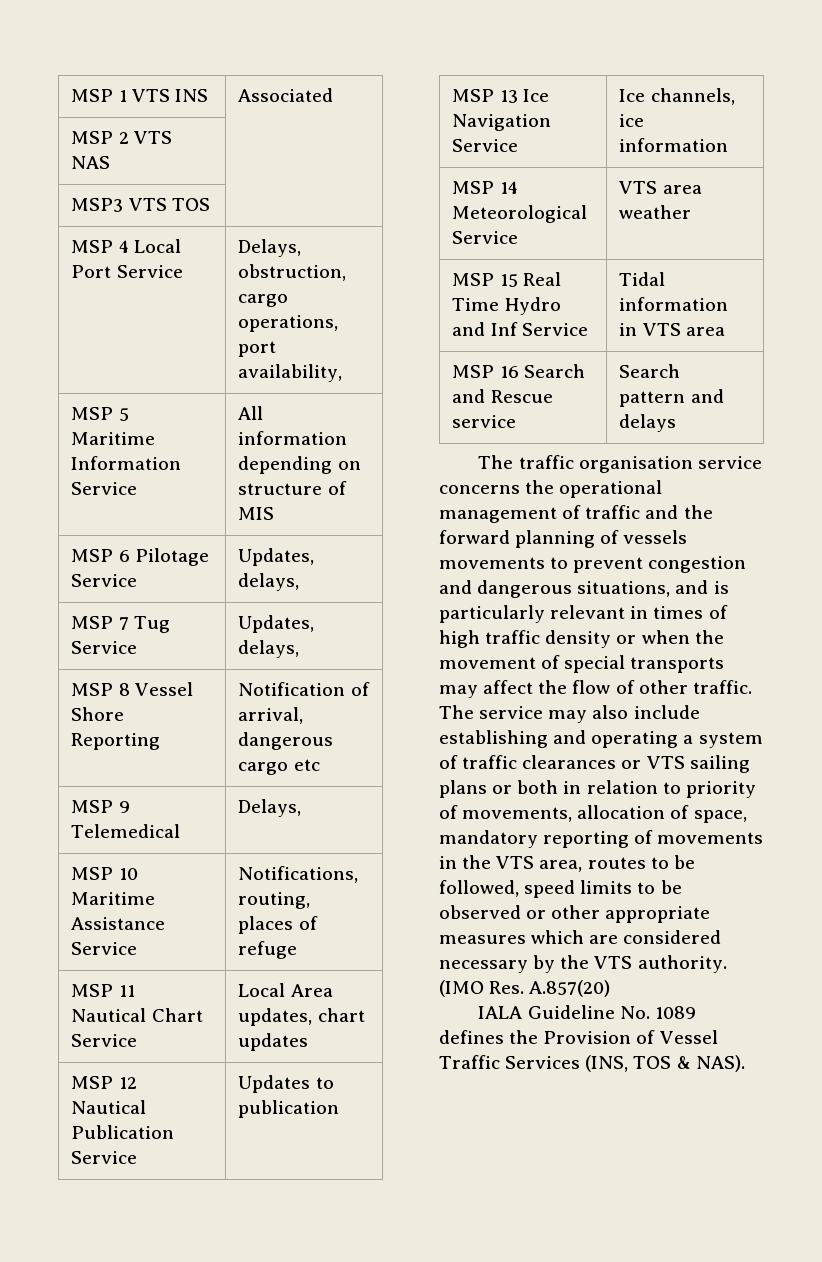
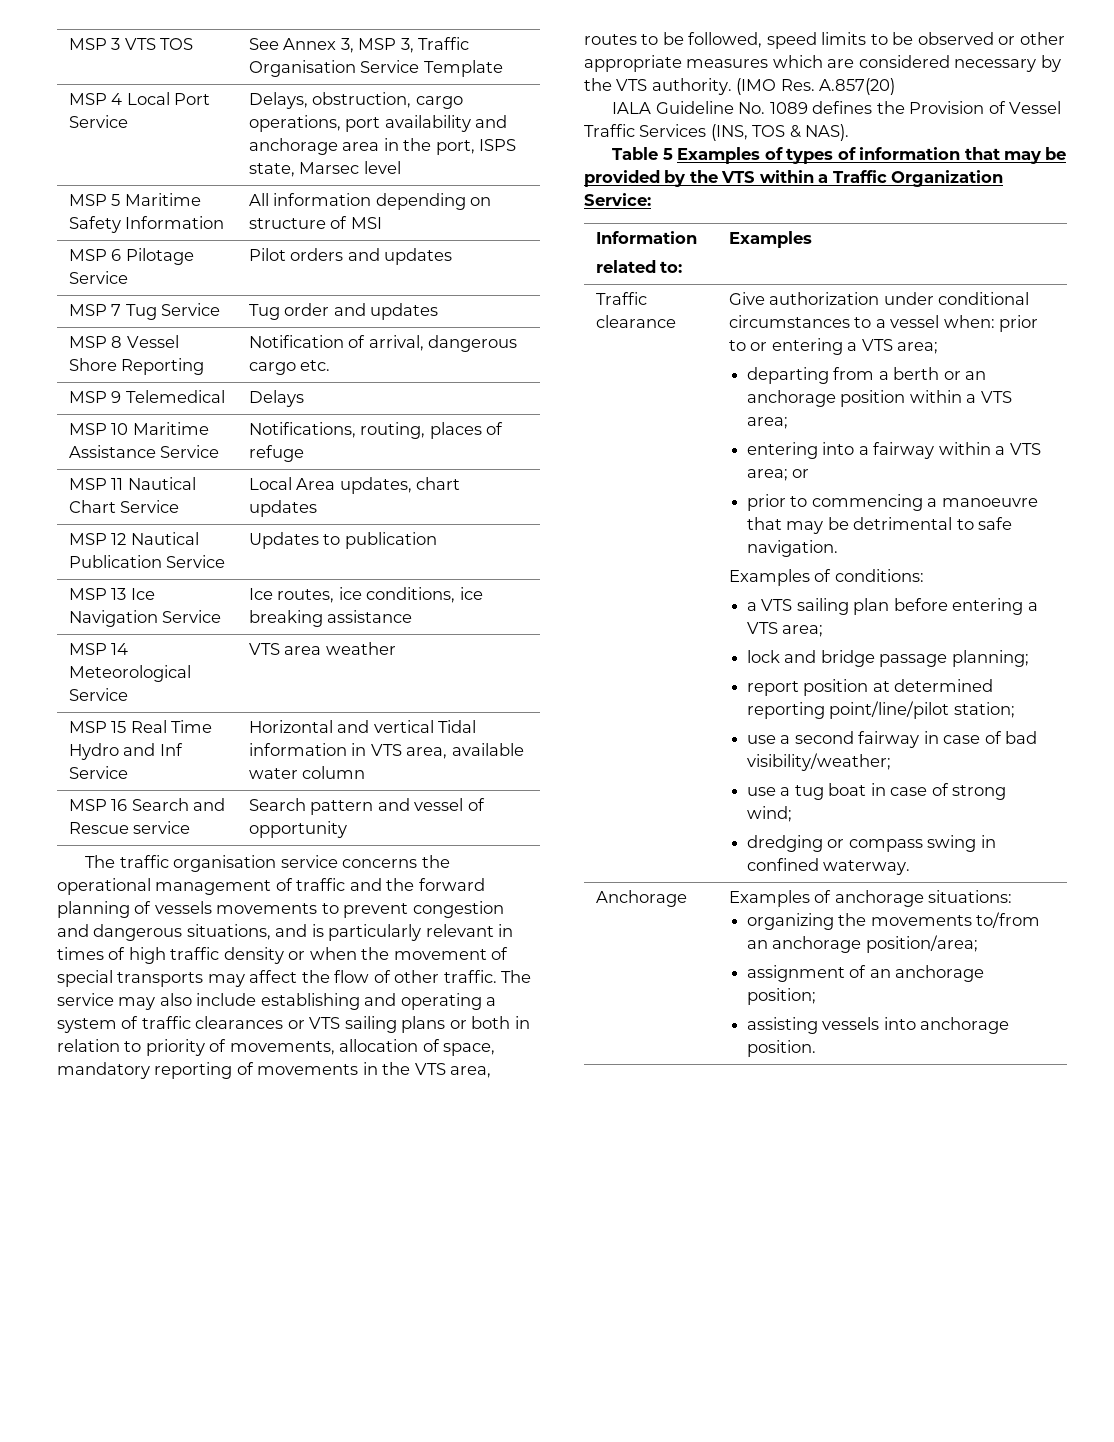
- MSP 1 VTS INS | Associated
- MSP 2 VTS NAS |
- MSP3 VTS TOS |
+ MSP 3 VTS TOS | See Annex 3, MSP 3, Traffic Organisation Service Template
- MSP 4 Local Port Service | Delays, obstruction, cargo operations, port availability,
+ MSP 4 Local Port Service | Delays, obstruction, cargo operations, port availability and anchorage area in the port, ISPS state, Marsec level
- MSP 5 Maritime Information Service | All information depending on structure of MIS
+ MSP 5 Maritime Safety Information | All information depending on structure of MSI
- MSP 6 Pilotage Service | Updates, delays,
+ MSP 6 Pilotage Service | Pilot orders and updates
- MSP 7 Tug Service | Updates, delays,
+ MSP 7 Tug Service | Tug order and updates
- MSP 8 Vessel Shore Reporting | Notification of arrival, dangerous cargo etc
+ MSP 8 Vessel Shore Reporting | Notification of arrival, dangerous cargo etc.
- MSP 9 Telemedical | Delays,
+ MSP 9 Telemedical | Delays
- MSP 13 Ice Navigation Service | Ice channels, ice information
+ MSP 13 Ice Navigation Service | Ice routes, ice conditions, ice breaking assistance
- MSP 15 Real Time Hydro and Inf Service | Tidal information in VTS area
+ MSP 15 Real Time Hydro and Inf Service | Horizontal and vertical Tidal information in VTS area, available water column
- MSP 16 Search and Rescue service | Search pattern and delays
+ MSP 16 Search and Rescue service | Search pattern and vessel of opportunity
+ Table 5 Examples of types of information that may be provided by the VTS within a Traffic Organization Service:
+ Information
+ related to: | Examples
+ Traffic clearance | Give authorization under conditional circumstances to a vessel when: prior to or entering a VTS area;
+ departing from a berth or an anchorage position within a VTS area;
+ entering into a fairway within a VTS area; or
+ prior to commencing a manoeuvre that may be detrimental to safe navigation.
+ Examples of conditions:
+ a VTS sailing plan before entering a VTS area;
+ lock and bridge passage planning;
+ report position at determined reporting point/line/pilot station;
+ use a second fairway in case of bad visibility/weather;
+ use a tug boat in case of strong wind;
+ dredging or compass swing in confined waterway.
+ Anchorage | Examples of anchorage situations:
+ organizing the movements to/from an anchorage position/area;
+ assignment of an anchorage position;
+ assisting vessels into anchorage position.

